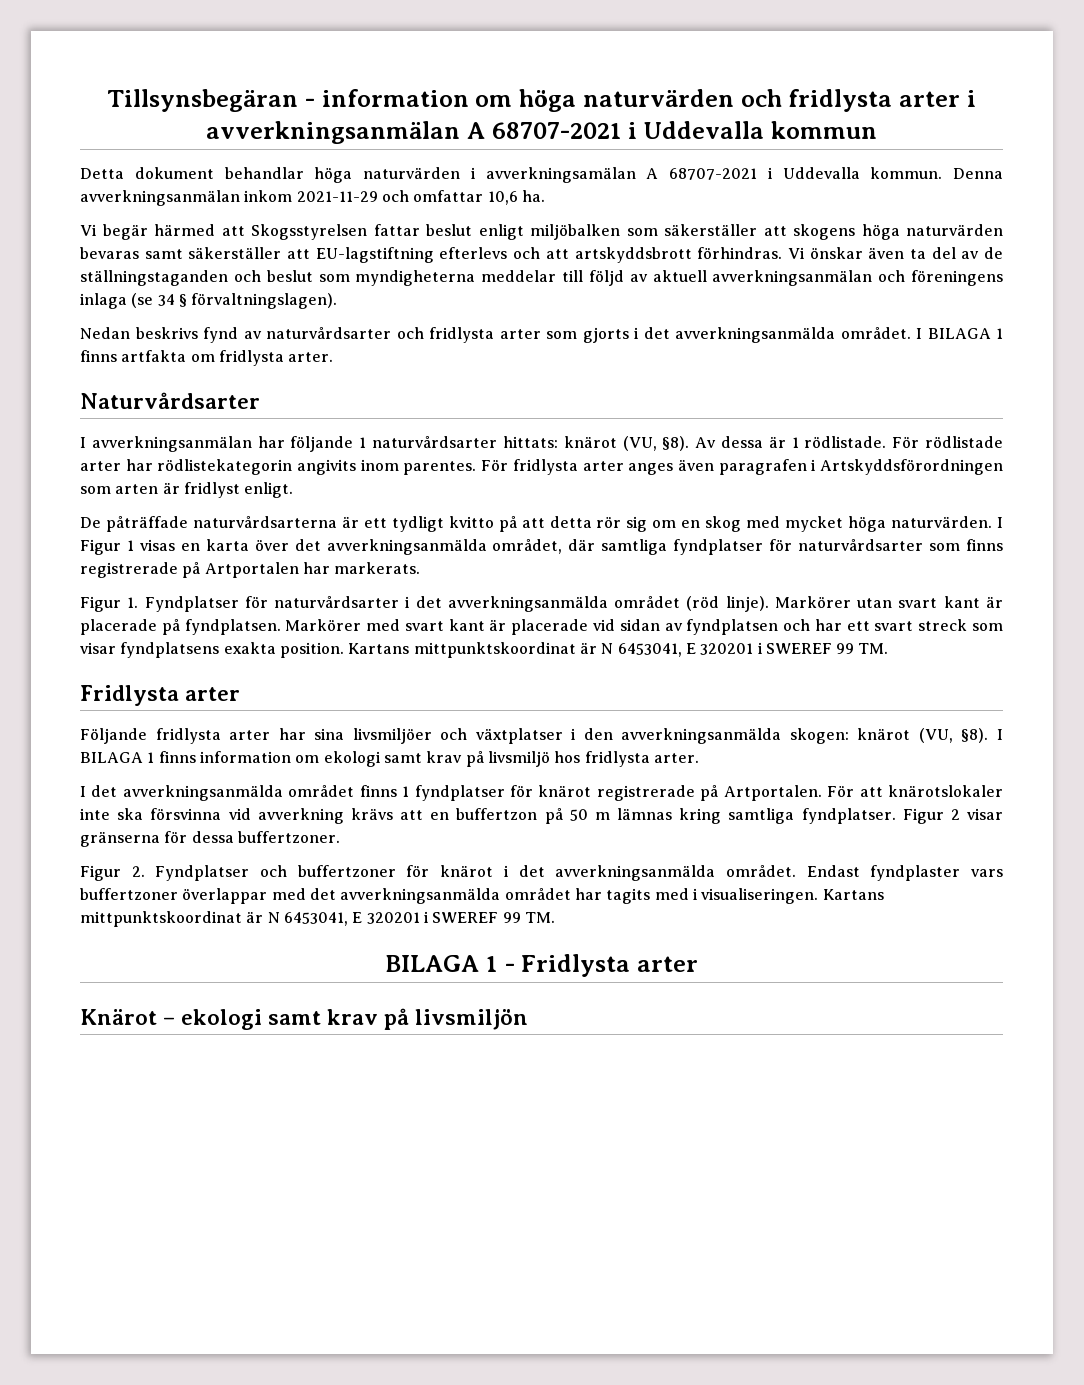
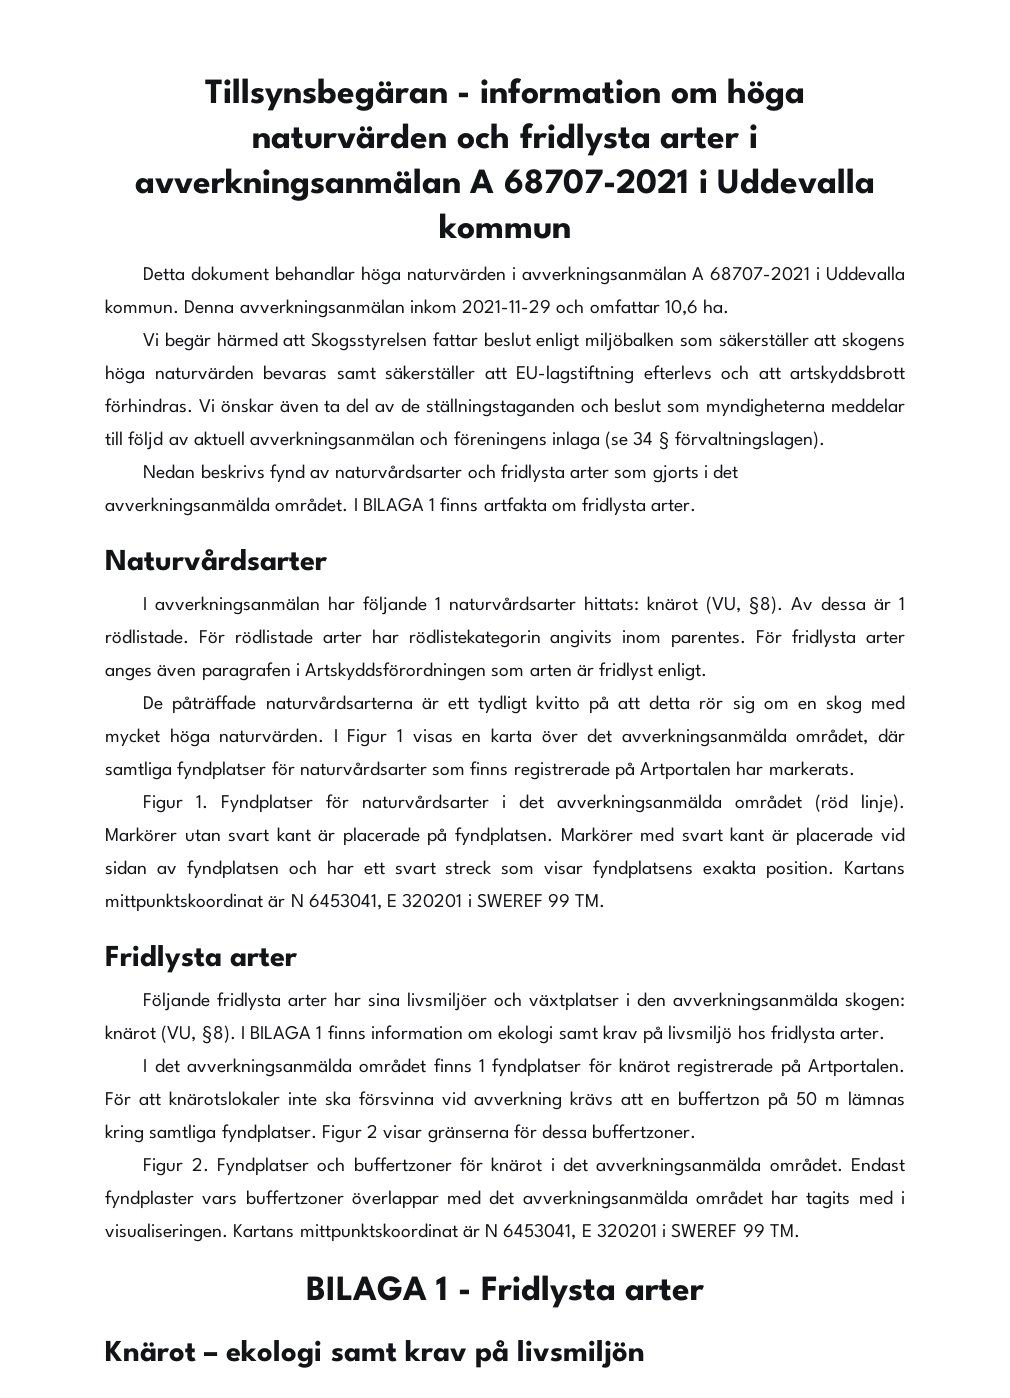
- Detta dokument behandlar höga naturvärden i avverkningsamälan A 68707-2021 i Uddevalla kommun.
+ Detta dokument behandlar höga naturvärden i avverkningsanmälan A 68707-2021 i Uddevalla kommun.

